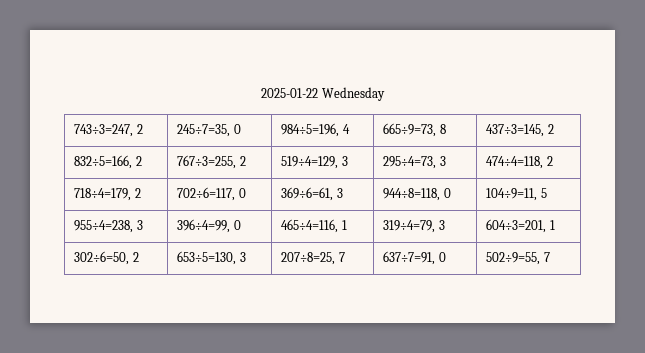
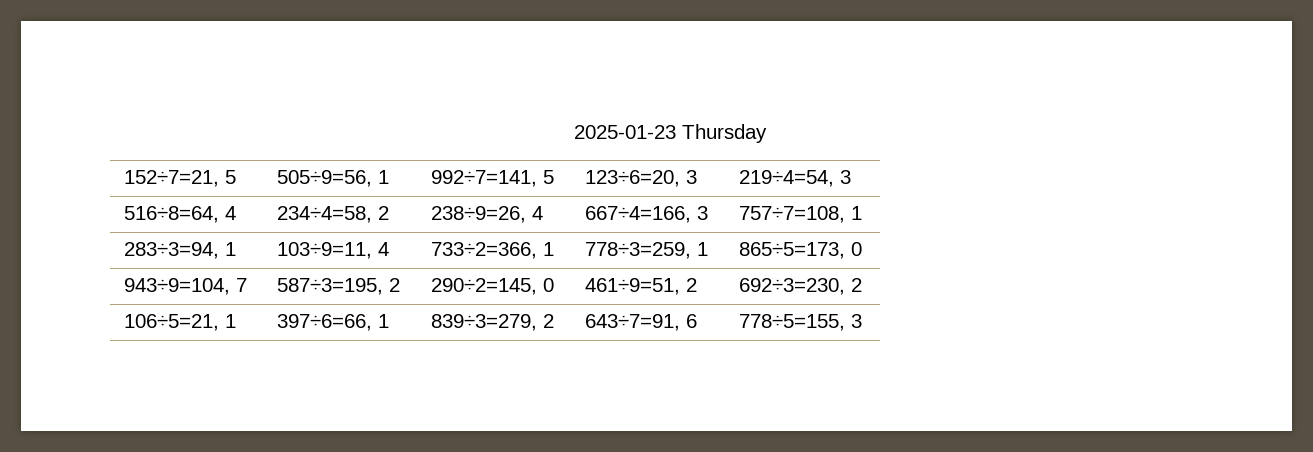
- 2025-01-22 Wednesday
- 743÷3=247, 2 | 245÷7=35, 0 | 984÷5=196, 4 | 665÷9=73, 8 | 437÷3=145, 2
- 832÷5=166, 2 | 767÷3=255, 2 | 519÷4=129, 3 | 295÷4=73, 3 | 474÷4=118, 2
- 718÷4=179, 2 | 702÷6=117, 0 | 369÷6=61, 3 | 944÷8=118, 0 | 104÷9=11, 5
- 955÷4=238, 3 | 396÷4=99, 0 | 465÷4=116, 1 | 319÷4=79, 3 | 604÷3=201, 1
- 302÷6=50, 2 | 653÷5=130, 3 | 207÷8=25, 7 | 637÷7=91, 0 | 502÷9=55, 7
+ 2025-01-23 Thursday
+ 152÷7=21, 5 | 505÷9=56, 1 | 992÷7=141, 5 | 123÷6=20, 3 | 219÷4=54, 3
+ 516÷8=64, 4 | 234÷4=58, 2 | 238÷9=26, 4 | 667÷4=166, 3 | 757÷7=108, 1
+ 283÷3=94, 1 | 103÷9=11, 4 | 733÷2=366, 1 | 778÷3=259, 1 | 865÷5=173, 0
+ 943÷9=104, 7 | 587÷3=195, 2 | 290÷2=145, 0 | 461÷9=51, 2 | 692÷3=230, 2
+ 106÷5=21, 1 | 397÷6=66, 1 | 839÷3=279, 2 | 643÷7=91, 6 | 778÷5=155, 3

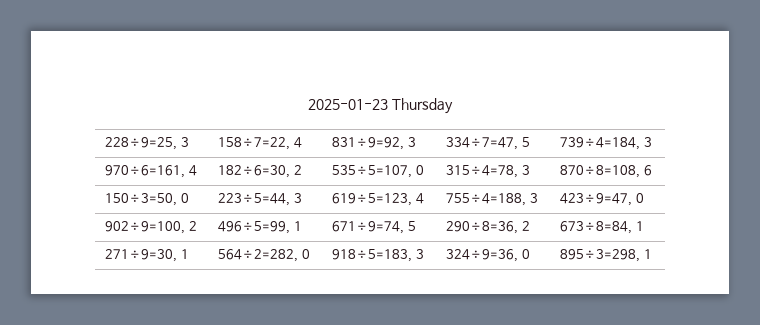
- 152÷7=21, 5 | 505÷9=56, 1 | 992÷7=141, 5 | 123÷6=20, 3 | 219÷4=54, 3
- 516÷8=64, 4 | 234÷4=58, 2 | 238÷9=26, 4 | 667÷4=166, 3 | 757÷7=108, 1
- 283÷3=94, 1 | 103÷9=11, 4 | 733÷2=366, 1 | 778÷3=259, 1 | 865÷5=173, 0
- 943÷9=104, 7 | 587÷3=195, 2 | 290÷2=145, 0 | 461÷9=51, 2 | 692÷3=230, 2
- 106÷5=21, 1 | 397÷6=66, 1 | 839÷3=279, 2 | 643÷7=91, 6 | 778÷5=155, 3
+ 228÷9=25, 3 | 158÷7=22, 4 | 831÷9=92, 3 | 334÷7=47, 5 | 739÷4=184, 3
+ 970÷6=161, 4 | 182÷6=30, 2 | 535÷5=107, 0 | 315÷4=78, 3 | 870÷8=108, 6
+ 150÷3=50, 0 | 223÷5=44, 3 | 619÷5=123, 4 | 755÷4=188, 3 | 423÷9=47, 0
+ 902÷9=100, 2 | 496÷5=99, 1 | 671÷9=74, 5 | 290÷8=36, 2 | 673÷8=84, 1
+ 271÷9=30, 1 | 564÷2=282, 0 | 918÷5=183, 3 | 324÷9=36, 0 | 895÷3=298, 1

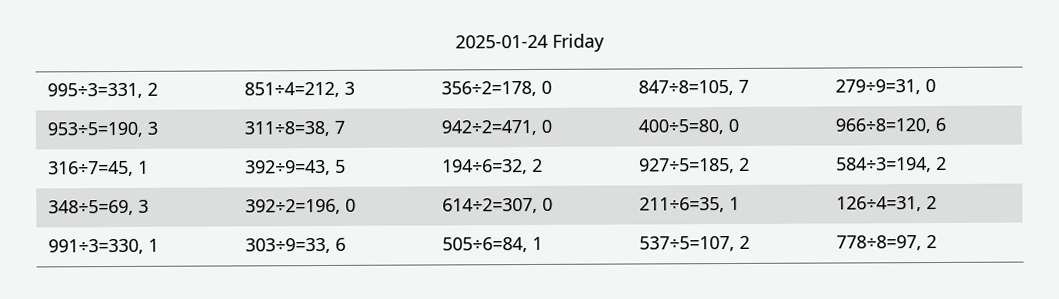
- 2025-01-23 Thursday
- 228÷9=25, 3 | 158÷7=22, 4 | 831÷9=92, 3 | 334÷7=47, 5 | 739÷4=184, 3
- 970÷6=161, 4 | 182÷6=30, 2 | 535÷5=107, 0 | 315÷4=78, 3 | 870÷8=108, 6
- 150÷3=50, 0 | 223÷5=44, 3 | 619÷5=123, 4 | 755÷4=188, 3 | 423÷9=47, 0
- 902÷9=100, 2 | 496÷5=99, 1 | 671÷9=74, 5 | 290÷8=36, 2 | 673÷8=84, 1
- 271÷9=30, 1 | 564÷2=282, 0 | 918÷5=183, 3 | 324÷9=36, 0 | 895÷3=298, 1
+ 2025-01-24 Friday
+ 995÷3=331, 2 | 851÷4=212, 3 | 356÷2=178, 0 | 847÷8=105, 7 | 279÷9=31, 0
+ 953÷5=190, 3 | 311÷8=38, 7 | 942÷2=471, 0 | 400÷5=80, 0 | 966÷8=120, 6
+ 316÷7=45, 1 | 392÷9=43, 5 | 194÷6=32, 2 | 927÷5=185, 2 | 584÷3=194, 2
+ 348÷5=69, 3 | 392÷2=196, 0 | 614÷2=307, 0 | 211÷6=35, 1 | 126÷4=31, 2
+ 991÷3=330, 1 | 303÷9=33, 6 | 505÷6=84, 1 | 537÷5=107, 2 | 778÷8=97, 2

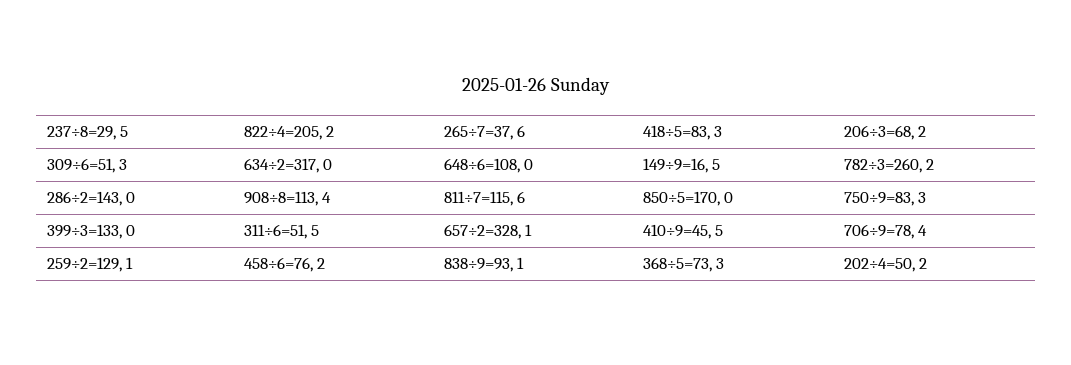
- 2025-01-24 Friday
- 995÷3=331, 2 | 851÷4=212, 3 | 356÷2=178, 0 | 847÷8=105, 7 | 279÷9=31, 0
- 953÷5=190, 3 | 311÷8=38, 7 | 942÷2=471, 0 | 400÷5=80, 0 | 966÷8=120, 6
- 316÷7=45, 1 | 392÷9=43, 5 | 194÷6=32, 2 | 927÷5=185, 2 | 584÷3=194, 2
- 348÷5=69, 3 | 392÷2=196, 0 | 614÷2=307, 0 | 211÷6=35, 1 | 126÷4=31, 2
- 991÷3=330, 1 | 303÷9=33, 6 | 505÷6=84, 1 | 537÷5=107, 2 | 778÷8=97, 2
+ 2025-01-26 Sunday
+ 237÷8=29, 5 | 822÷4=205, 2 | 265÷7=37, 6 | 418÷5=83, 3 | 206÷3=68, 2
+ 309÷6=51, 3 | 634÷2=317, 0 | 648÷6=108, 0 | 149÷9=16, 5 | 782÷3=260, 2
+ 286÷2=143, 0 | 908÷8=113, 4 | 811÷7=115, 6 | 850÷5=170, 0 | 750÷9=83, 3
+ 399÷3=133, 0 | 311÷6=51, 5 | 657÷2=328, 1 | 410÷9=45, 5 | 706÷9=78, 4
+ 259÷2=129, 1 | 458÷6=76, 2 | 838÷9=93, 1 | 368÷5=73, 3 | 202÷4=50, 2

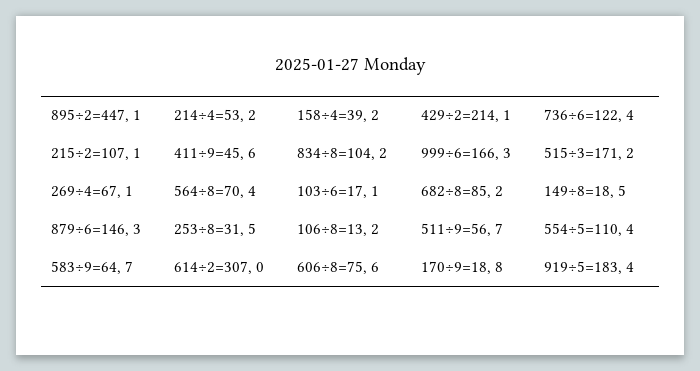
- 2025-01-26 Sunday
- 237÷8=29, 5 | 822÷4=205, 2 | 265÷7=37, 6 | 418÷5=83, 3 | 206÷3=68, 2
- 309÷6=51, 3 | 634÷2=317, 0 | 648÷6=108, 0 | 149÷9=16, 5 | 782÷3=260, 2
- 286÷2=143, 0 | 908÷8=113, 4 | 811÷7=115, 6 | 850÷5=170, 0 | 750÷9=83, 3
- 399÷3=133, 0 | 311÷6=51, 5 | 657÷2=328, 1 | 410÷9=45, 5 | 706÷9=78, 4
- 259÷2=129, 1 | 458÷6=76, 2 | 838÷9=93, 1 | 368÷5=73, 3 | 202÷4=50, 2
+ 2025-01-27 Monday
+ 895÷2=447, 1 | 214÷4=53, 2 | 158÷4=39, 2 | 429÷2=214, 1 | 736÷6=122, 4
+ 215÷2=107, 1 | 411÷9=45, 6 | 834÷8=104, 2 | 999÷6=166, 3 | 515÷3=171, 2
+ 269÷4=67, 1 | 564÷8=70, 4 | 103÷6=17, 1 | 682÷8=85, 2 | 149÷8=18, 5
+ 879÷6=146, 3 | 253÷8=31, 5 | 106÷8=13, 2 | 511÷9=56, 7 | 554÷5=110, 4
+ 583÷9=64, 7 | 614÷2=307, 0 | 606÷8=75, 6 | 170÷9=18, 8 | 919÷5=183, 4

